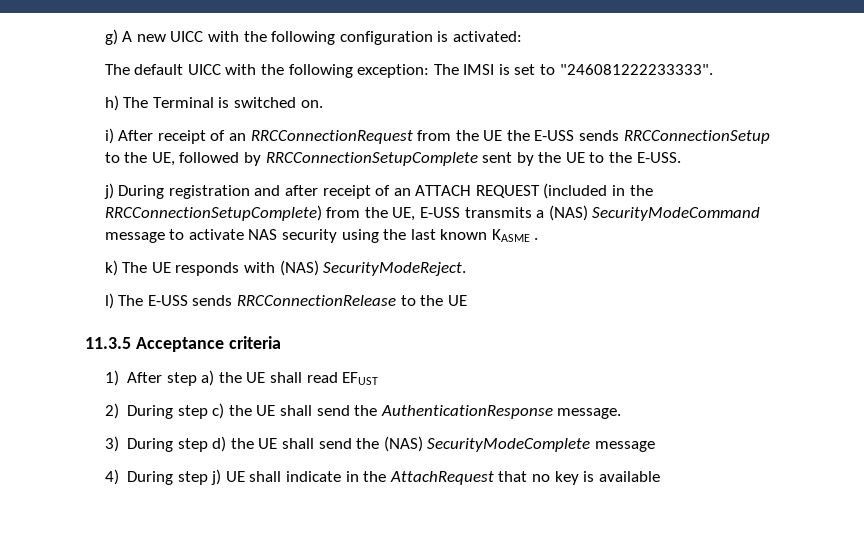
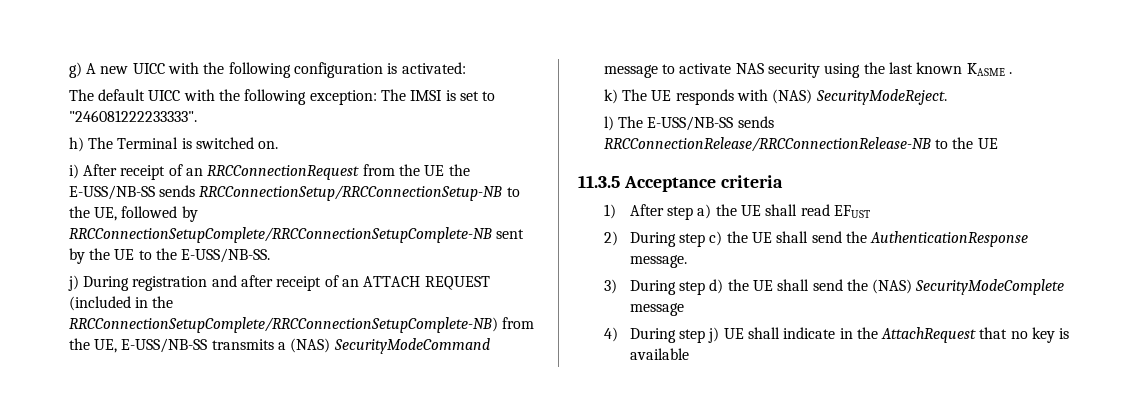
- i) After receipt of an RRCConnectionRequest from the UE the E-USS sends RRCConnectionSetup to the UE, followed by RRCConnectionSetupComplete sent by the UE to the E-USS.
+ i) After receipt of an RRCConnectionRequest from the UE the E-USS/NB-SS sends RRCConnectionSetup/RRCConnectionSetup-NB to the UE, followed by RRCConnectionSetupComplete/RRCConnectionSetupComplete-NB sent by the UE to the E-USS/NB-SS.
- j) During registration and after receipt of an ATTACH REQUEST (included in the RRCConnectionSetupComplete) from the UE, E-USS transmits a (NAS) SecurityModeCommand message to activate NAS security using the last known KASME .
+ j) During registration and after receipt of an ATTACH REQUEST (included in the RRCConnectionSetupComplete/RRCConnectionSetupComplete-NB) from the UE, E-USS/NB-SS transmits a (NAS) SecurityModeCommand message to activate NAS security using the last known KASME .
- l) The E-USS sends RRCConnectionRelease to the UE
+ l) The E-USS/NB-SS sends RRCConnectionRelease/RRCConnectionRelease-NB to the UE

